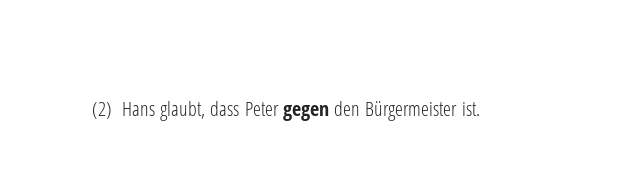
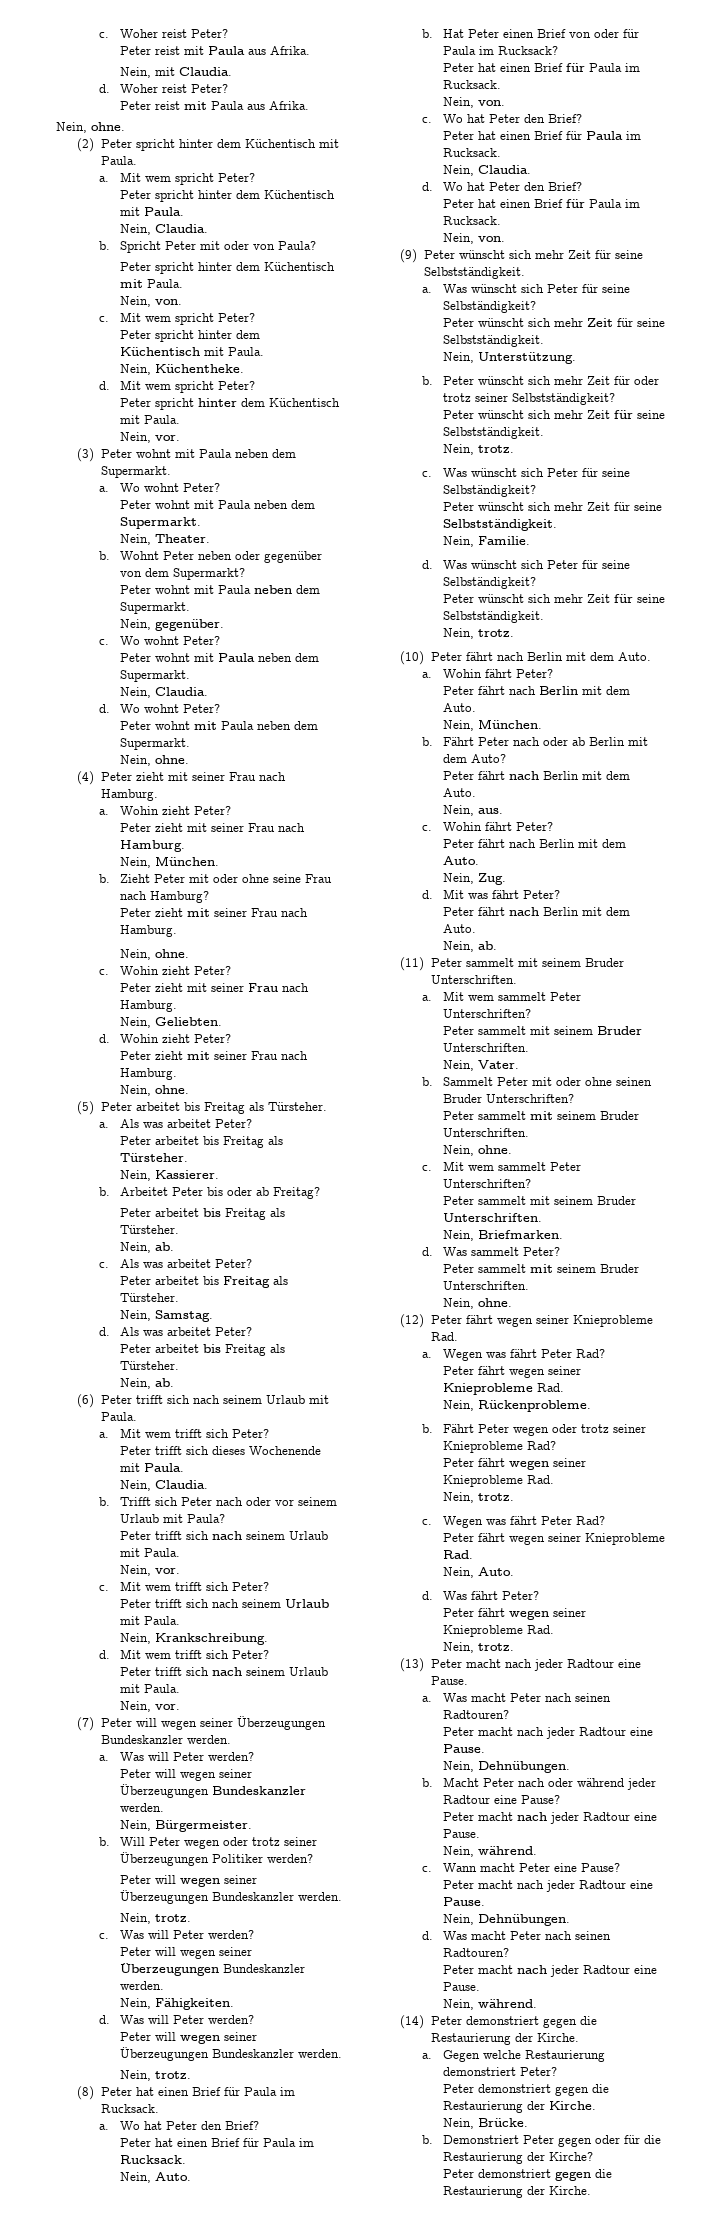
- (2) Hans glaubt, dass Peter gegen den Bürgermeister ist.
+ c. Woher reist Peter?
+ Peter reist mit Paula aus Afrika.
+ Nein, mit Claudia.
+ d. Woher reist Peter?
+ Peter reist mit Paula aus Afrika.
+ Nein, ohne.
+ (2) Peter spricht hinter dem Küchentisch mit Paula.
+ a. Mit wem spricht Peter?
+ Peter spricht hinter dem Küchentisch mit Paula.
+ Nein, Claudia.
+ b. Spricht Peter mit oder von Paula?
+ Peter spricht hinter dem Küchentisch mit Paula.
+ Nein, von.
+ c. Mit wem spricht Peter?
+ Peter spricht hinter dem Küchentisch mit Paula.
+ Nein, Küchentheke.
+ d. Mit wem spricht Peter?
+ Peter spricht hinter dem Küchentisch mit Paula.
+ Nein, vor.
+ (3) Peter wohnt mit Paula neben dem Supermarkt.
+ a. Wo wohnt Peter?
+ Peter wohnt mit Paula neben dem Supermarkt.
+ Nein, Theater.
+ b. Wohnt Peter neben oder gegenüber von dem Supermarkt?
+ Peter wohnt mit Paula neben dem Supermarkt.
+ Nein, gegenüber.
+ c. Wo wohnt Peter?
+ Peter wohnt mit Paula neben dem Supermarkt.
+ Nein, Claudia.
+ d. Wo wohnt Peter?
+ Peter wohnt mit Paula neben dem Supermarkt.
+ Nein, ohne.
+ (4) Peter zieht mit seiner Frau nach Hamburg.
+ a. Wohin zieht Peter?
+ Peter zieht mit seiner Frau nach Hamburg.
+ Nein, München.
+ b. Zieht Peter mit oder ohne seine Frau nach Hamburg?
+ Peter zieht mit seiner Frau nach Hamburg.
+ Nein, ohne.
+ c. Wohin zieht Peter?
+ Peter zieht mit seiner Frau nach Hamburg.
+ Nein, Geliebten.
+ d. Wohin zieht Peter?
+ Peter zieht mit seiner Frau nach Hamburg.
+ Nein, ohne.
+ (5) Peter arbeitet bis Freitag als Türsteher.
+ a. Als was arbeitet Peter?
+ Peter arbeitet bis Freitag als Türsteher.
+ Nein, Kassierer.
+ b. Arbeitet Peter bis oder ab Freitag?
+ Peter arbeitet bis Freitag als Türsteher.
+ Nein, ab.
+ c. Als was arbeitet Peter?
+ Peter arbeitet bis Freitag als Türsteher.
+ Nein, Samstag.
+ d. Als was arbeitet Peter?
+ Peter arbeitet bis Freitag als Türsteher.
+ Nein, ab.
+ (6) Peter trifft sich nach seinem Urlaub mit Paula.
+ a. Mit wem trifft sich Peter?
+ Peter trifft sich dieses Wochenende mit Paula.
+ Nein, Claudia.
+ b. Trifft sich Peter nach oder vor seinem Urlaub mit Paula?
+ Peter trifft sich nach seinem Urlaub mit Paula.
+ Nein, vor.
+ c. Mit wem trifft sich Peter?
+ Peter trifft sich nach seinem Urlaub mit Paula.
+ Nein, Krankschreibung.
+ d. Mit wem trifft sich Peter?
+ Peter trifft sich nach seinem Urlaub mit Paula.
+ Nein, vor.
+ (7) Peter will wegen seiner Überzeugungen Bundeskanzler werden.
+ a. Was will Peter werden?
+ Peter will wegen seiner Überzeugungen Bundeskanzler werden.
+ Nein, Bürgermeister.
+ b. Will Peter wegen oder trotz seiner Überzeugungen Politiker werden?
+ Peter will wegen seiner Überzeugungen Bundeskanzler werden.
+ Nein, trotz.
+ c. Was will Peter werden?
+ Peter will wegen seiner Überzeugungen Bundeskanzler werden.
+ Nein, Fähigkeiten.
+ d. Was will Peter werden?
+ Peter will wegen seiner Überzeugungen Bundeskanzler werden.
+ Nein, trotz.
+ (8) Peter hat einen Brief für Paula im Rucksack.
+ a. Wo hat Peter den Brief?
+ Peter hat einen Brief für Paula im Rucksack.
+ Nein, Auto.
+ b. Hat Peter einen Brief von oder für Paula im Rucksack?
+ Peter hat einen Brief für Paula im Rucksack.
+ Nein, von.
+ c. Wo hat Peter den Brief?
+ Peter hat einen Brief für Paula im Rucksack.
+ Nein, Claudia.
+ d. Wo hat Peter den Brief?
+ Peter hat einen Brief für Paula im Rucksack.
+ Nein, von.
+ (9) Peter wünscht sich mehr Zeit für seine Selbstständigkeit.
+ a. Was wünscht sich Peter für seine Selbständigkeit?
+ Peter wünscht sich mehr Zeit für seine Selbstständigkeit.
+ Nein, Unterstützung.
+ b. Peter wünscht sich mehr Zeit für oder trotz seiner Selbstständigkeit?
+ Peter wünscht sich mehr Zeit für seine Selbstständigkeit.
+ Nein, trotz.
+ c. Was wünscht sich Peter für seine Selbständigkeit?
+ Peter wünscht sich mehr Zeit für seine Selbstständigkeit.
+ Nein, Familie.
+ d. Was wünscht sich Peter für seine Selbständigkeit?
+ Peter wünscht sich mehr Zeit für seine Selbstständigkeit.
+ Nein, trotz.
+ (10) Peter fährt nach Berlin mit dem Auto.
+ a. Wohin fährt Peter?
+ Peter fährt nach Berlin mit dem Auto.
+ Nein, München.
+ b. Fährt Peter nach oder ab Berlin mit dem Auto?
+ Peter fährt nach Berlin mit dem Auto.
+ Nein, aus.
+ c. Wohin fährt Peter?
+ Peter fährt nach Berlin mit dem Auto.
+ Nein, Zug.
+ d. Mit was fährt Peter?
+ Peter fährt nach Berlin mit dem Auto.
+ Nein, ab.
+ (11) Peter sammelt mit seinem Bruder Unterschriften.
+ a. Mit wem sammelt Peter Unterschriften?
+ Peter sammelt mit seinem Bruder Unterschriften.
+ Nein, Vater.
+ b. Sammelt Peter mit oder ohne seinen Bruder Unterschriften?
+ Peter sammelt mit seinem Bruder Unterschriften.
+ Nein, ohne.
+ c. Mit wem sammelt Peter Unterschriften?
+ Peter sammelt mit seinem Bruder Unterschriften.
+ Nein, Briefmarken.
+ d. Was sammelt Peter?
+ Peter sammelt mit seinem Bruder Unterschriften.
+ Nein, ohne.
+ (12) Peter fährt wegen seiner Knieprobleme Rad.
+ a. Wegen was fährt Peter Rad?
+ Peter fährt wegen seiner Knieprobleme Rad.
+ Nein, Rückenprobleme.
+ b. Fährt Peter wegen oder trotz seiner Knieprobleme Rad?
+ Peter fährt wegen seiner Knieprobleme Rad.
+ Nein, trotz.
+ c. Wegen was fährt Peter Rad?
+ Peter fährt wegen seiner Knieprobleme Rad.
+ Nein, Auto.
+ d. Was fährt Peter?
+ Peter fährt wegen seiner Knieprobleme Rad.
+ Nein, trotz.
+ (13) Peter macht nach jeder Radtour eine Pause.
+ a. Was macht Peter nach seinen Radtouren?
+ Peter macht nach jeder Radtour eine Pause.
+ Nein, Dehnübungen.
+ b. Macht Peter nach oder während jeder Radtour eine Pause?
+ Peter macht nach jeder Radtour eine Pause.
+ Nein, während.
+ c. Wann macht Peter eine Pause?
+ Peter macht nach jeder Radtour eine Pause.
+ Nein, Dehnübungen.
+ d. Was macht Peter nach seinen Radtouren?
+ Peter macht nach jeder Radtour eine Pause.
+ Nein, während.
+ (14) Peter demonstriert gegen die Restaurierung der Kirche.
+ a. Gegen welche Restaurierung demonstriert Peter?
+ Peter demonstriert gegen die Restaurierung der Kirche.
+ Nein, Brücke.
+ b. Demonstriert Peter gegen oder für die Restaurierung der Kirche?
+ Peter demonstriert gegen die Restaurierung der Kirche.

